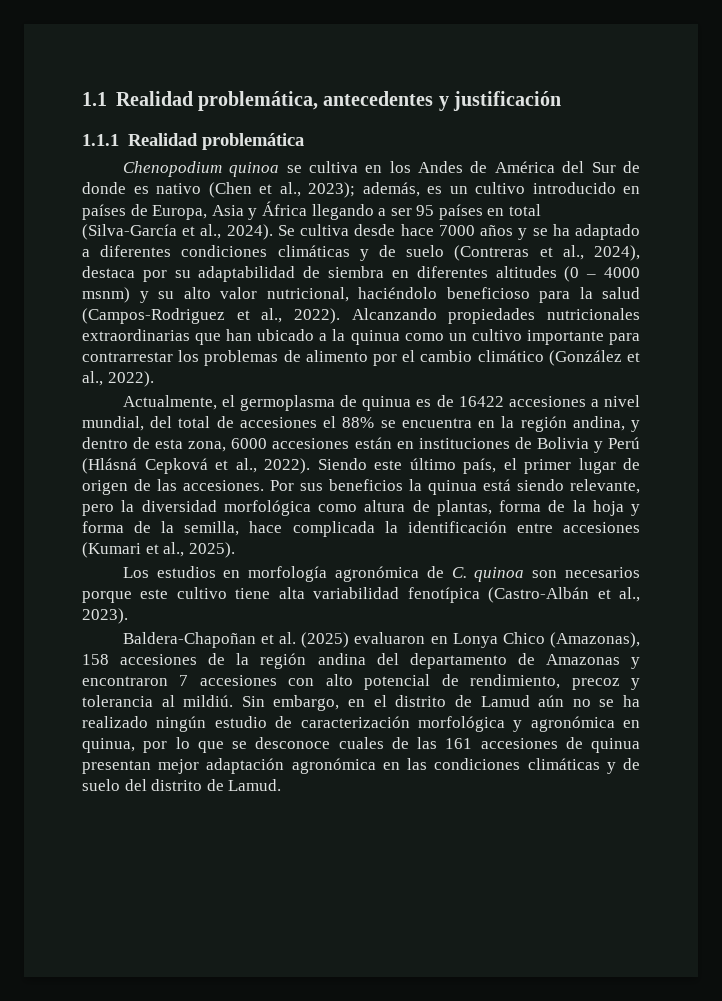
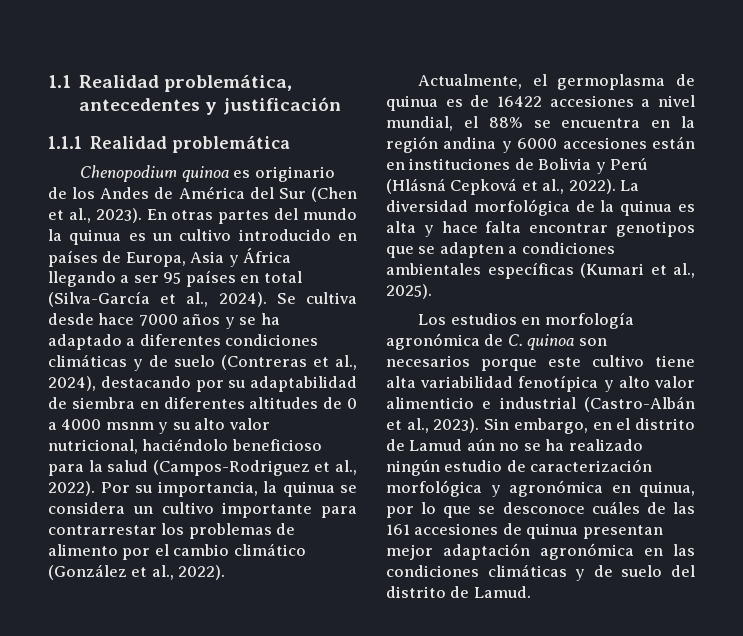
- Chenopodium quinoa se cultiva en los Andes de América del Sur de donde es nativo (Chen et al., 2023); además, es un cultivo introducido en países de Europa, Asia y África llegando a ser 95 países en total (Silva-García et al., 2024).
+ Chenopodium quinoa es originario de los Andes de América del Sur (Chen et al., 2023). En otras partes del mundo la quinua es un cultivo introducido en países de Europa, Asia y África llegando a ser 95 países en total (Silva-García et al., 2024).
- Se cultiva desde hace 7000 años y se ha adaptado a diferentes condiciones climáticas y de suelo (Contreras et al., 2024), destaca por su adaptabilidad de siembra en diferentes altitudes (0 – 4000 msnm) y su alto valor nutricional, haciéndolo beneficioso para la salud (Campos-Rodriguez et al., 2022).
+ Se cultiva desde hace 7000 años y se ha adaptado a diferentes condiciones climáticas y de suelo (Contreras et al., 2024), destacando por su adaptabilidad de siembra en diferentes altitudes de 0 a 4000 msnm y su alto valor nutricional, haciéndolo beneficioso para la salud (Campos-Rodriguez et al., 2022).
- Alcanzando propiedades nutricionales extraordinarias que han ubicado a la quinua como un cultivo importante para contrarrestar los problemas de alimento por el cambio climático (González et al., 2022).
+ Por su importancia, la quinua se considera un cultivo importante para contrarrestar los problemas de alimento por el cambio climático (González et al., 2022).
- Actualmente, el germoplasma de quinua es de 16422 accesiones a nivel mundial, del total de accesiones el 88% se encuentra en la región andina, y dentro de esta zona, 6000 accesiones están en instituciones de Bolivia y Perú (Hlásná Cepková et al., 2022).
+ Actualmente, el germoplasma de quinua es de 16422 accesiones a nivel mundial, el 88% se encuentra en la región andina y 6000 accesiones están en instituciones de Bolivia y Perú (Hlásná Cepková et al., 2022).
- Siendo este último país, el primer lugar de origen de las accesiones. Por sus beneficios la quinua está siendo relevante, pero la diversidad morfológica como altura de plantas, forma de la hoja y forma de la semilla, hace complicada la identificación entre accesiones (Kumari et al., 2025).
+ La diversidad morfológica de la quinua es alta y hace falta encontrar genotipos que se adapten a condiciones ambientales específicas (Kumari et al., 2025).
- Los estudios en morfología agronómica de C. quinoa son necesarios porque este cultivo tiene alta variabilidad fenotípica (Castro-Albán et al., 2023).
- Baldera-Chapoñan et al. (2025) evaluaron en Lonya Chico (Amazonas), 158 accesiones de la región andina del departamento de Amazonas y encontraron 7 accesiones con alto potencial de rendimiento, precoz y tolerancia al mildiú.
+ Los estudios en morfología agronómica de C. quinoa son necesarios porque este cultivo tiene alta variabilidad fenotípica y alto valor alimenticio e industrial (Castro-Albán et al., 2023).
- Sin embargo, en el distrito de Lamud aún no se ha realizado ningún estudio de caracterización morfológica y agronómica en quinua, por lo que se desconoce cuales de las 161 accesiones de quinua presentan mejor adaptación agronómica en las condiciones climáticas y de suelo del distrito de Lamud.
+ Sin embargo, en el distrito de Lamud aún no se ha realizado ningún estudio de caracterización morfológica y agronómica en quinua, por lo que se desconoce cuáles de las 161 accesiones de quinua presentan mejor adaptación agronómica en las condiciones climáticas y de suelo del distrito de Lamud.

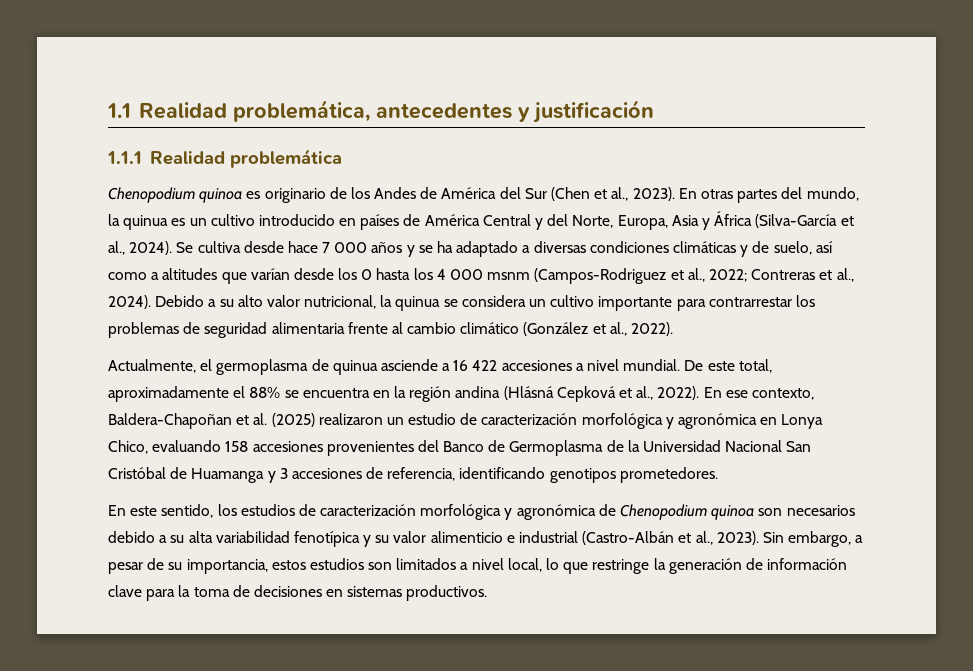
- En otras partes del mundo la quinua es un cultivo introducido en países de Europa, Asia y África llegando a ser 95 países en total (Silva-García et al., 2024).
+ En otras partes del mundo, la quinua es un cultivo introducido en países de América Central y del Norte, Europa, Asia y África (Silva-García et al., 2024).
- Se cultiva desde hace 7000 años y se ha adaptado a diferentes condiciones climáticas y de suelo (Contreras et al., 2024), destacando por su adaptabilidad de siembra en diferentes altitudes de 0 a 4000 msnm y su alto valor nutricional, haciéndolo beneficioso para la salud (Campos-Rodriguez et al., 2022). Por su importancia, la quinua se considera un cultivo importante para contrarrestar los problemas de alimento por el cambio climático (González et al., 2022).
+ Se cultiva desde hace 7 000 años y se ha adaptado a diversas condiciones climáticas y de suelo, así como a altitudes que varían desde los 0 hasta los 4 000 msnm (Campos-Rodriguez et al., 2022; Contreras et al., 2024). Debido a su alto valor nutricional, la quinua se considera un cultivo importante para contrarrestar los problemas de seguridad alimentaria frente al cambio climático (González et al., 2022).
- Actualmente, el germoplasma de quinua es de 16422 accesiones a nivel mundial, el 88% se encuentra en la región andina y 6000 accesiones están en instituciones de Bolivia y Perú (Hlásná Cepková et al., 2022).
+ Actualmente, el germoplasma de quinua asciende a 16 422 accesiones a nivel mundial. De este total, aproximadamente el 88% se encuentra en la región andina (Hlásná Cepková et al., 2022).
- La diversidad morfológica de la quinua es alta y hace falta encontrar genotipos que se adapten a condiciones ambientales específicas (Kumari et al., 2025).
- Los estudios en morfología agronómica de C. quinoa son necesarios porque este cultivo tiene alta variabilidad fenotípica y alto valor alimenticio e industrial (Castro-Albán et al., 2023).
+ En ese contexto, Baldera-Chapoñan et al. (2025) realizaron un estudio de caracterización morfológica y agronómica en Lonya Chico, evaluando 158 accesiones provenientes del Banco de Germoplasma de la Universidad Nacional San Cristóbal de Huamanga y 3 accesiones de referencia, identificando genotipos prometedores.
+ En este sentido, los estudios de caracterización morfológica y agronómica de Chenopodium quinoa son necesarios debido a su alta variabilidad fenotípica y su valor alimenticio e industrial (Castro-Albán et al., 2023).
- Sin embargo, en el distrito de Lamud aún no se ha realizado ningún estudio de caracterización morfológica y agronómica en quinua, por lo que se desconoce cuáles de las 161 accesiones de quinua presentan mejor adaptación agronómica en las condiciones climáticas y de suelo del distrito de Lamud.
+ Sin embargo, a pesar de su importancia, estos estudios son limitados a nivel local, lo que restringe la generación de información clave para la toma de decisiones en sistemas productivos.

